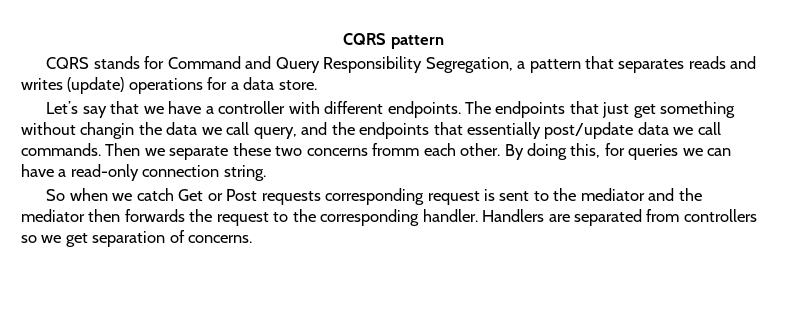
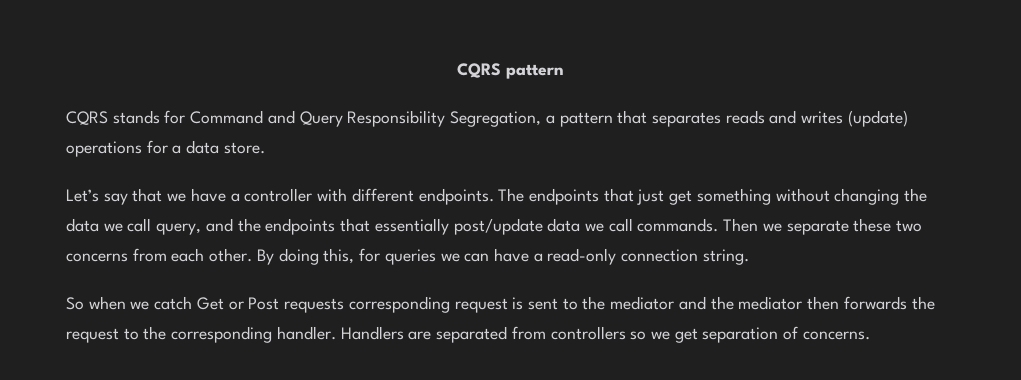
- The endpoints that just get something without changin the data we call query, and the endpoints that essentially post/update data we call commands.
+ The endpoints that just get something without changing the data we call query, and the endpoints that essentially post/update data we call commands.
- Then we separate these two concerns fromm each other.
+ Then we separate these two concerns from each other.

